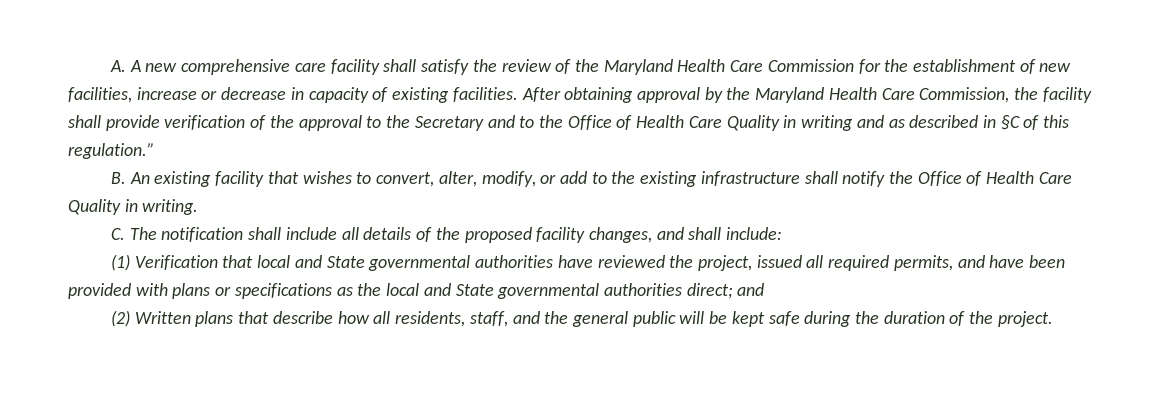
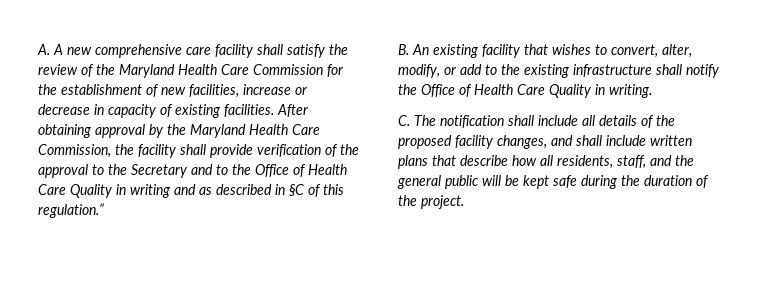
- C. The notification shall include all details of the proposed facility changes, and shall include:
- (1) Verification that local and State governmental authorities have reviewed the project, issued all required permits, and have been provided with plans or specifications as the local and State governmental authorities direct; and
- (2) Written plans that describe how all residents, staff, and the general public will be kept safe during the duration of the project.
+ C. The notification shall include all details of the proposed facility changes, and shall include written plans that describe how all residents, staff, and the general public will be kept safe during the duration of the project.

